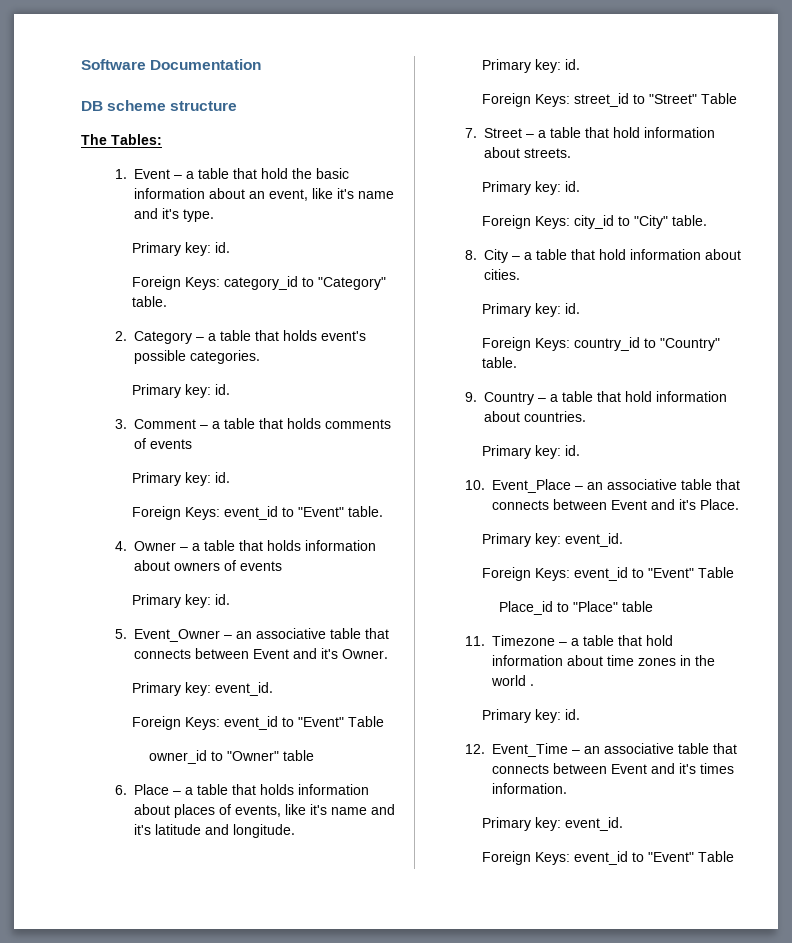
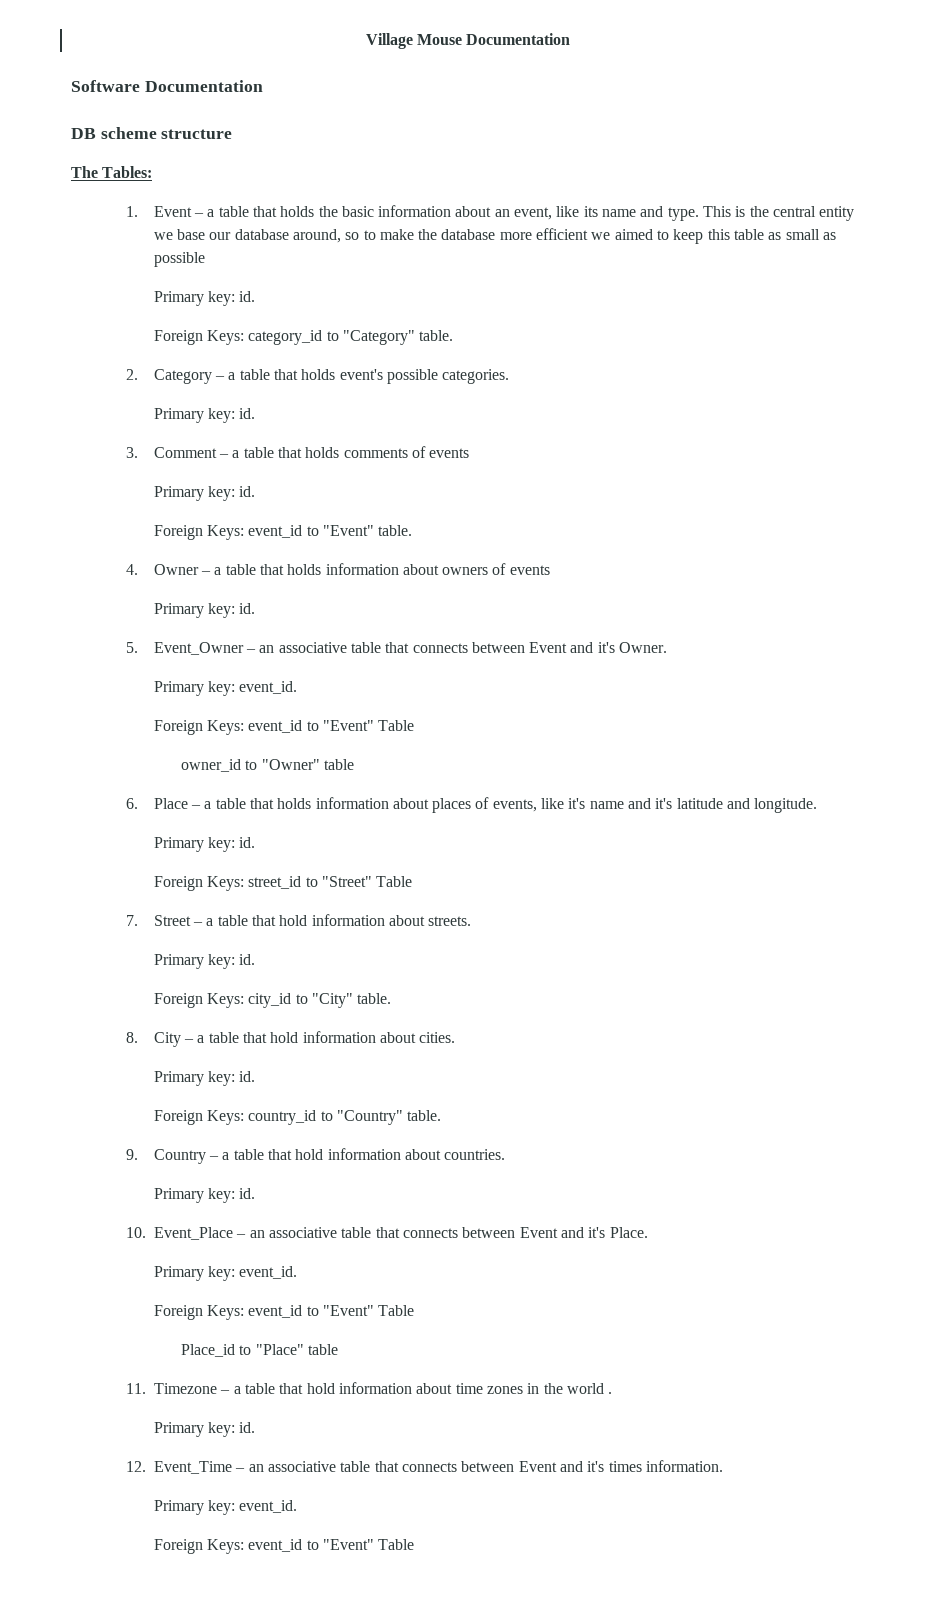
+ Village Mouse Documentation
- 1. Event – a table that hold the basic information about an event, like it's name and it's type.
+ 1. Event – a table that holds the basic information about an event, like its name and type. This is the central entity we base our database around, so to make the database more efficient we aimed to keep this table as small as possible

